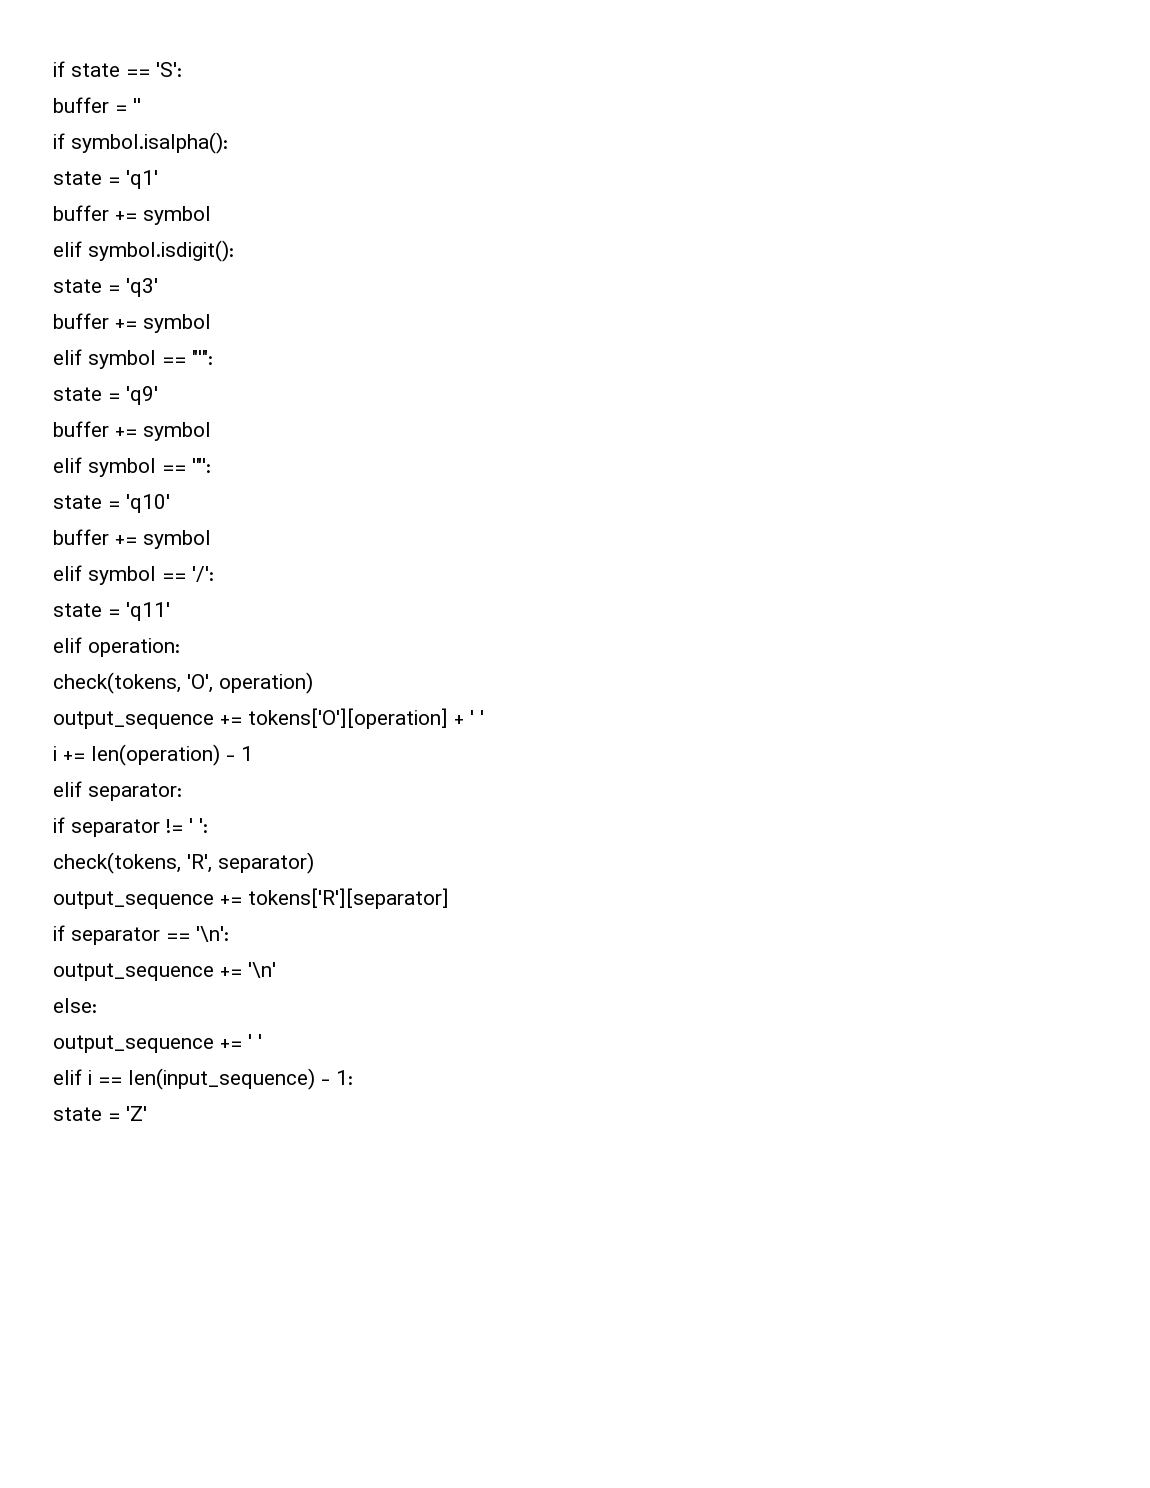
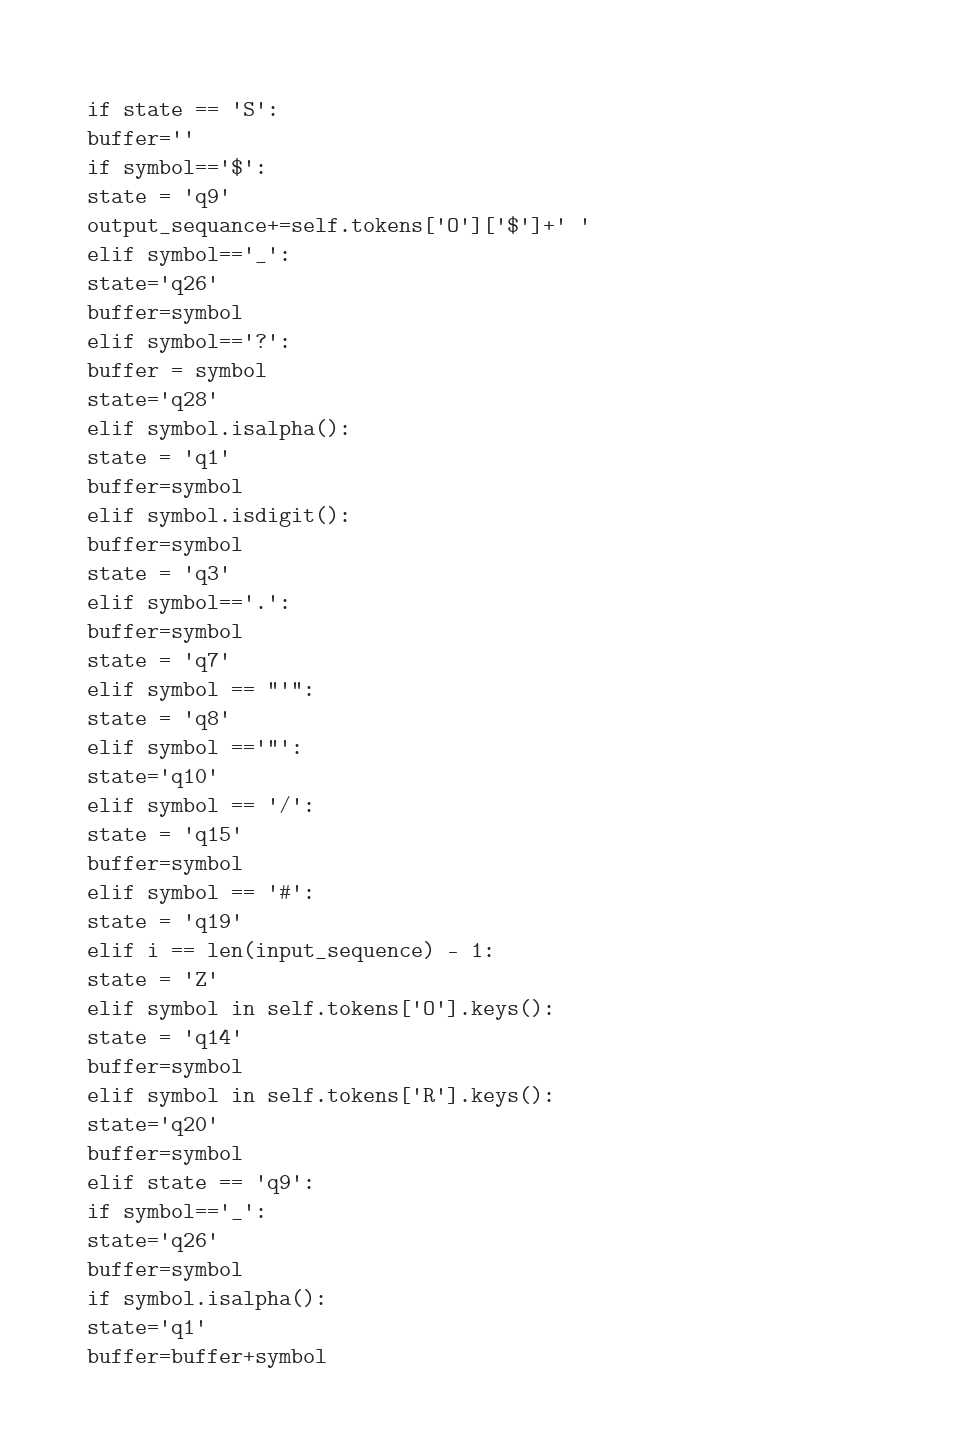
+ buffer=''
+ if symbol=='$':
+ state = 'q9'
+ output_sequance+=self.tokens['O']['$']+' '
+ elif symbol=='_':
+ state='q26'
+ buffer=symbol
+ elif symbol=='?':
- buffer = ''
- if symbol.isalpha():
+ buffer = symbol
+ state='q28'
+ elif symbol.isalpha():
  state = 'q1'
- buffer += symbol
+ buffer=symbol
  elif symbol.isdigit():
+ buffer=symbol
  state = 'q3'
- buffer += symbol
+ elif symbol=='.':
+ buffer=symbol
+ state = 'q7'
- state = 'q9'
- buffer += symbol
- elif symbol == '"':
- state = 'q10'
- buffer += symbol
+ state = 'q8'
+ elif symbol =='"':
+ state='q10'
- state = 'q11'
- elif operation:
- check(tokens, 'O', operation)
- output_sequence += tokens['O'][operation] + ' '
- i += len(operation) - 1
- elif separator:
- if separator != ' ':
- check(tokens, 'R', separator)
- output_sequence += tokens['R'][separator]
- if separator == '\n':
- output_sequence += '\n'
- else:
- output_sequence += ' '
+ state = 'q15'
+ buffer=symbol
+ elif symbol == '#':
+ state = 'q19'
+ elif symbol in self.tokens['O'].keys():
+ state = 'q14'
+ buffer=symbol
+ elif symbol in self.tokens['R'].keys():
+ state='q20'
+ buffer=symbol
+ elif state == 'q9':
+ if symbol=='_':
+ state='q26'
+ buffer=symbol
+ if symbol.isalpha():
+ state='q1'
+ buffer=buffer+symbol

